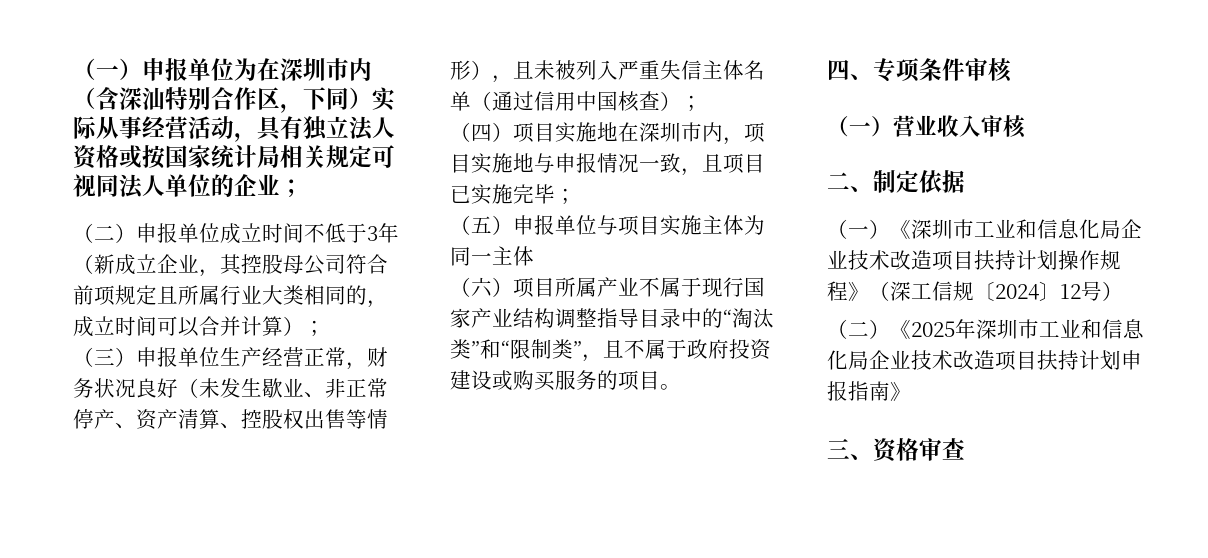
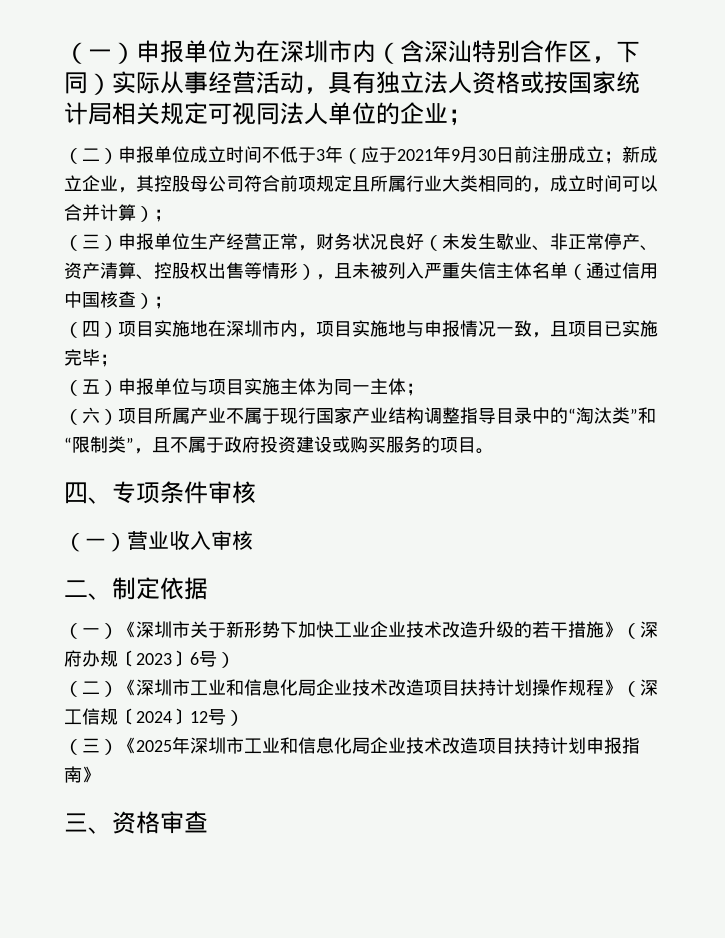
- （二）申报单位成立时间不低于3年（新成立企业，其控股母公司符合前项规定且所属行业大类相同的，成立时间可以合并计算）；
+ （二）申报单位成立时间不低于3年（应于2021年9月30日前注册成立；新成立企业，其控股母公司符合前项规定且所属行业大类相同的，成立时间可以合并计算）；
- （五）申报单位与项目实施主体为同一主体
+ （五）申报单位与项目实施主体为同一主体；
- （一）《深圳市工业和信息化局企业技术改造项目扶持计划操作规程》（深工信规〔2024〕12号）
+ （一）《深圳市关于新形势下加快工业企业技术改造升级的若干措施》（深府办规〔2023〕6号）
+ （二）《深圳市工业和信息化局企业技术改造项目扶持计划操作规程》（深工信规〔2024〕12号）
- （二）《2025年深圳市工业和信息化局企业技术改造项目扶持计划申报指南》
+ （三）《2025年深圳市工业和信息化局企业技术改造项目扶持计划申报指南》

